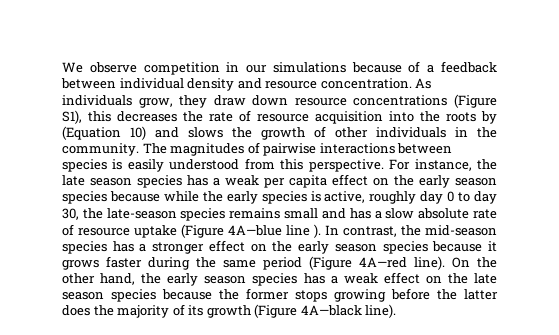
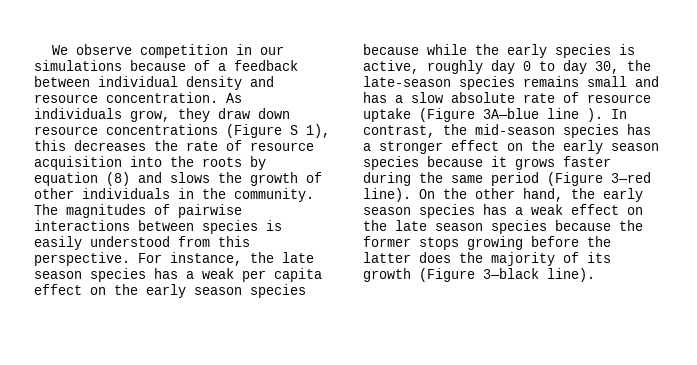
- As individuals grow, they draw down resource concentrations (Figure S1), this decreases the rate of resource acquisition into the roots by (Equation 10) and slows the growth of other individuals in the community.
+ As individuals grow, they draw down resource concentrations (Figure S 1), this decreases the rate of resource acquisition into the roots by equation (8) and slows the growth of other individuals in the community.
- For instance, the late season species has a weak per capita effect on the early season species because while the early species is active, roughly day 0 to day 30, the late-season species remains small and has a slow absolute rate of resource uptake (Figure 4A—blue line ).
+ For instance, the late season species has a weak per capita effect on the early season species because while the early species is active, roughly day 0 to day 30, the late-season species remains small and has a slow absolute rate of resource uptake (Figure 3A—blue line ).
- In contrast, the mid-season species has a stronger effect on the early season species because it grows faster during the same period (Figure 4A—red line).
+ In contrast, the mid-season species has a stronger effect on the early season species because it grows faster during the same period (Figure 3—red line).
- On the other hand, the early season species has a weak effect on the late season species because the former stops growing before the latter does the majority of its growth (Figure 4A—black line).
+ On the other hand, the early season species has a weak effect on the late season species because the former stops growing before the latter does the majority of its growth (Figure 3—black line).

